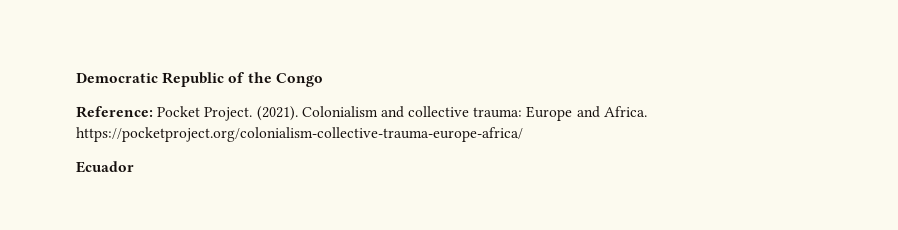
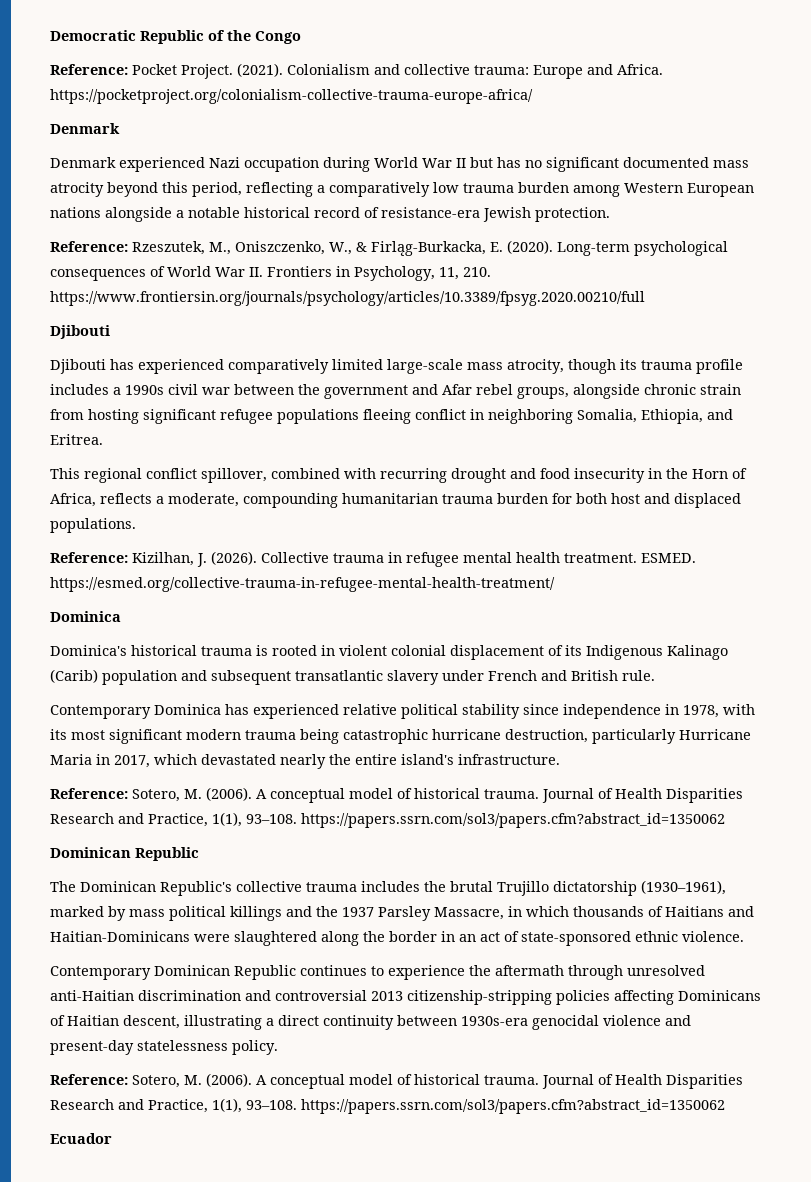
  Colonialism and collective trauma: Europe and Africa. https://pocketproject.org/colonialism-collective-trauma-europe-africa/
+ Denmark
+ Denmark experienced Nazi occupation during World War II but has no significant documented mass atrocity beyond this period, reflecting a comparatively low trauma burden among Western European nations alongside a notable historical record of resistance-era Jewish protection.
+ Reference: Rzeszutek, M., Oniszczenko, W., & Firląg-Burkacka, E. (2020). Long-term psychological consequences of World War II. Frontiers in Psychology, 11, 210. https://www.frontiersin.org/journals/psychology/articles/10.3389/fpsyg.2020.00210/full
+ Djibouti
+ Djibouti has experienced comparatively limited large-scale mass atrocity, though its trauma profile includes a 1990s civil war between the government and Afar rebel groups, alongside chronic strain from hosting significant refugee populations fleeing conflict in neighboring Somalia, Ethiopia, and Eritrea.
+ This regional conflict spillover, combined with recurring drought and food insecurity in the Horn of Africa, reflects a moderate, compounding humanitarian trauma burden for both host and displaced populations.
+ Reference: Kizilhan, J. (2026). Collective trauma in refugee mental health treatment. ESMED. https://esmed.org/collective-trauma-in-refugee-mental-health-treatment/
+ Dominica
+ Dominica's historical trauma is rooted in violent colonial displacement of its Indigenous Kalinago (Carib) population and subsequent transatlantic slavery under French and British rule.
+ Contemporary Dominica has experienced relative political stability since independence in 1978, with its most significant modern trauma being catastrophic hurricane destruction, particularly Hurricane Maria in 2017, which devastated nearly the entire island's infrastructure.
+ Reference: Sotero, M. (2006). A conceptual model of historical trauma. Journal of Health Disparities Research and Practice, 1(1), 93–108. https://papers.ssrn.com/sol3/papers.cfm?abstract_id=1350062
+ Dominican Republic
+ The Dominican Republic's collective trauma includes the brutal Trujillo dictatorship (1930–1961), marked by mass political killings and the 1937 Parsley Massacre, in which thousands of Haitians and Haitian-Dominicans were slaughtered along the border in an act of state-sponsored ethnic violence.
+ Contemporary Dominican Republic continues to experience the aftermath through unresolved anti-Haitian discrimination and controversial 2013 citizenship-stripping policies affecting Dominicans of Haitian descent, illustrating a direct continuity between 1930s-era genocidal violence and present-day statelessness policy.
+ Reference: Sotero, M. (2006). A conceptual model of historical trauma. Journal of Health Disparities Research and Practice, 1(1), 93–108. https://papers.ssrn.com/sol3/papers.cfm?abstract_id=1350062

